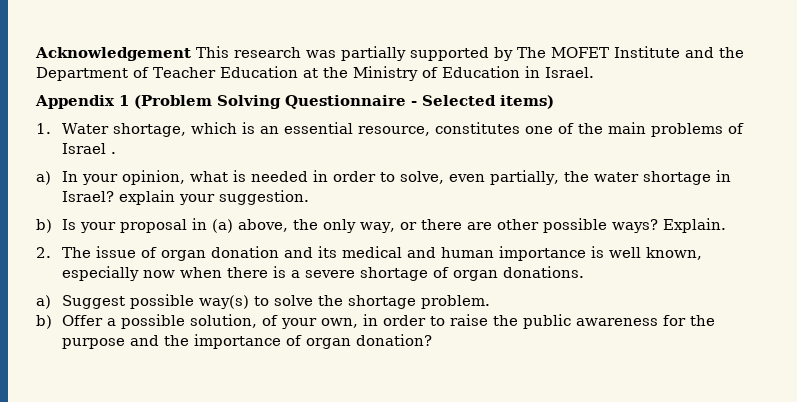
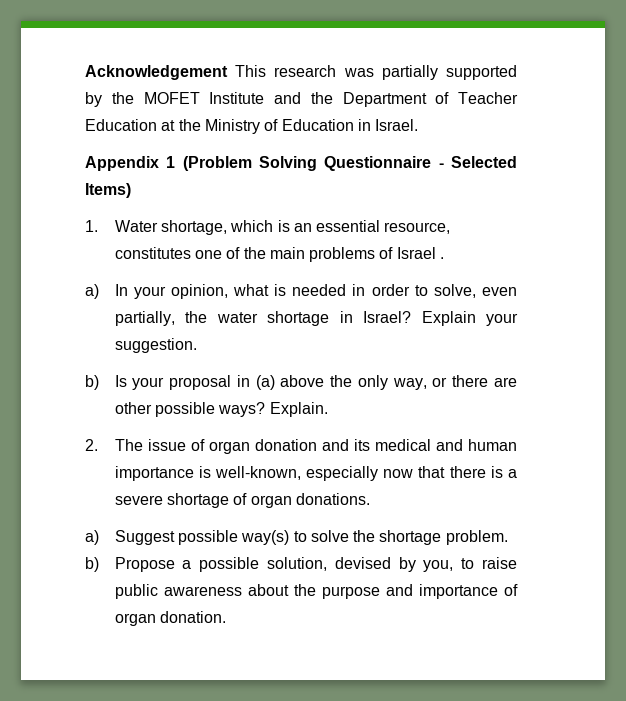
- Acknowledgement This research was partially supported by The MOFET Institute and the Department of Teacher Education at the Ministry of Education in Israel.
+ Acknowledgement This research was partially supported by the MOFET Institute and the Department of Teacher Education at the Ministry of Education in Israel.
- Appendix 1 (Problem Solving Questionnaire - Selected items)
+ Appendix 1 (Problem Solving Questionnaire - Selected Items)
- a) In your opinion, what is needed in order to solve, even partially, the water shortage in Israel? explain your suggestion.
+ a) In your opinion, what is needed in order to solve, even partially, the water shortage in Israel? Explain your suggestion.
- b) Is your proposal in (a) above, the only way, or there are other possible ways?
+ b) Is your proposal in (a) above the only way, or there are other possible ways?
- 2. The issue of organ donation and its medical and human importance is well known, especially now when there is a severe shortage of organ donations.
+ 2. The issue of organ donation and its medical and human importance is well-known, especially now that there is a severe shortage of organ donations.
- b) Offer a possible solution, of your own, in order to raise the public awareness for the purpose and the importance of organ donation?
+ b) Propose a possible solution, devised by you, to raise public awareness about the purpose and importance of organ donation.

